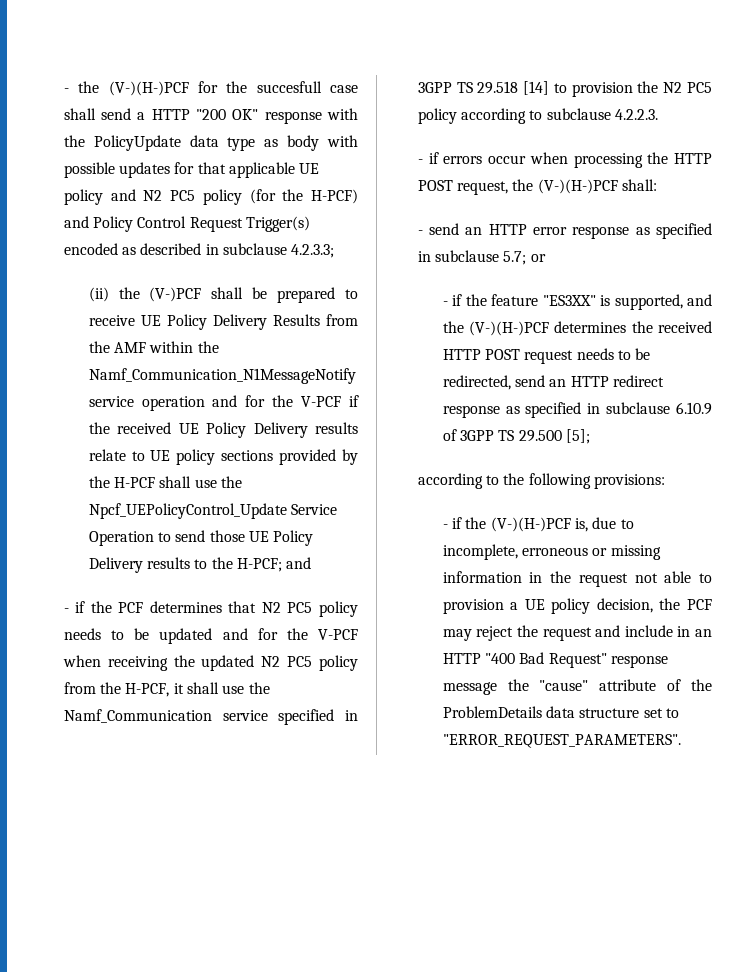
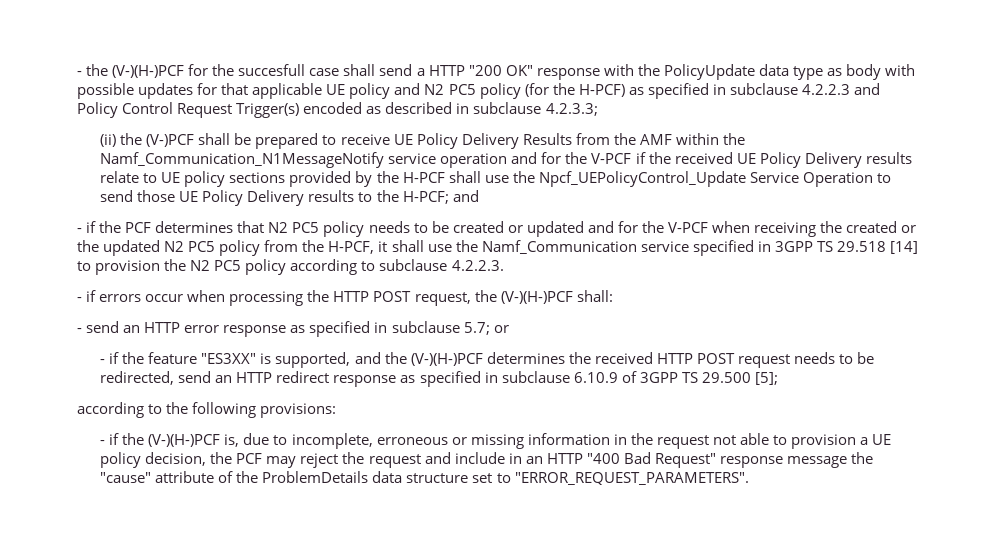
- - the (V-)(H-)PCF for the succesfull case shall send a HTTP "200 OK" response with the PolicyUpdate data type as body with possible updates for that applicable UE policy and N2 PC5 policy (for the H-PCF) and Policy Control Request Trigger(s) encoded as described in subclause 4.2.3.3;
+ - the (V-)(H-)PCF for the succesfull case shall send a HTTP "200 OK" response with the PolicyUpdate data type as body with possible updates for that applicable UE policy and N2 PC5 policy (for the H-PCF) as specified in subclause 4.2.2.3 and Policy Control Request Trigger(s) encoded as described in subclause 4.2.3.3;
- - if the PCF determines that N2 PC5 policy needs to be updated and for the V-PCF when receiving the updated N2 PC5 policy from the H-PCF, it shall use the Namf_Communication service specified in 3GPP TS 29.518 [14] to provision the N2 PC5 policy according to subclause 4.2.2.3.
+ - if the PCF determines that N2 PC5 policy needs to be created or updated and for the V-PCF when receiving the created or the updated N2 PC5 policy from the H-PCF, it shall use the Namf_Communication service specified in 3GPP TS 29.518 [14] to provision the N2 PC5 policy according to subclause 4.2.2.3.

